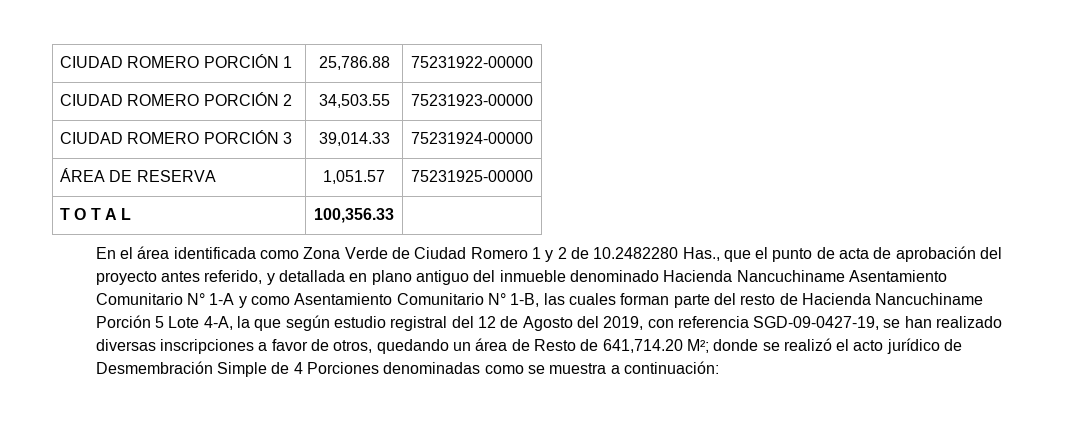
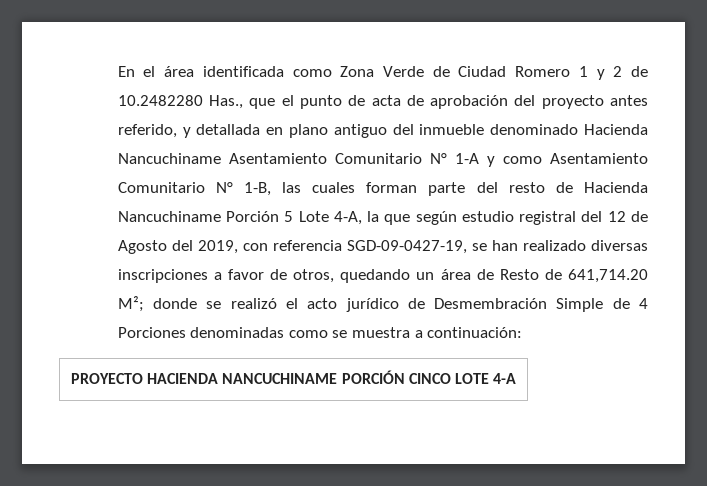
- CIUDAD ROMERO PORCIÓN 1 | 25,786.88 | 75231922-00000
- CIUDAD ROMERO PORCIÓN 2 | 34,503.55 | 75231923-00000
- CIUDAD ROMERO PORCIÓN 3 | 39,014.33 | 75231924-00000
- ÁREA DE RESERVA | 1,051.57 | 75231925-00000
- T O T A L | 100,356.33 |
+ PROYECTO HACIENDA NANCUCHINAME PORCIÓN CINCO LOTE 4-A

